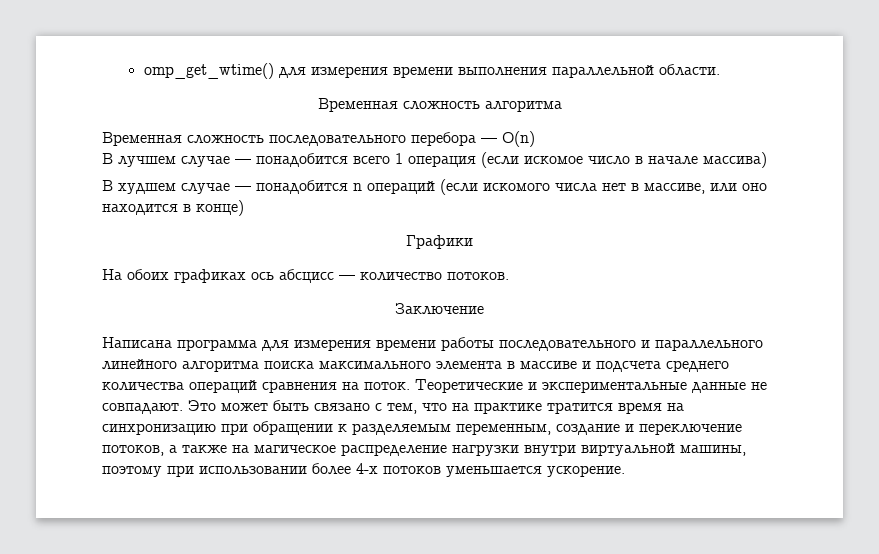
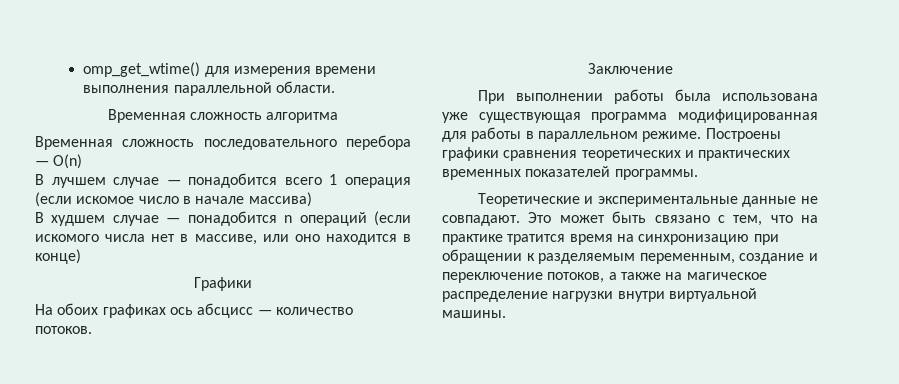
- Написана программа для измерения времени работы последовательного и параллельного линейного алгоритма поиска максимального элемента в массиве и подсчета среднего количества операций сравнения на поток. Теоретические и экспериментальные данные не совпадают.
+ При выполнении работы была использована уже существующая программа модифицированная для работы в параллельном режиме. Построены графики сравнения теоретических и практических временных показателей программы.
+ Теоретические и экспериментальные данные не совпадают.
- Это может быть связано с тем, что на практике тратится время на синхронизацию при обращении к разделяемым переменным, создание и переключение потоков, а также на магическое распределение нагрузки внутри виртуальной машины, поэтому при использовании более 4-х потоков уменьшается ускорение.
+ Это может быть связано с тем, что на практике тратится время на синхронизацию при обращении к разделяемым переменным, создание и переключение потоков, а также на магическое распределение нагрузки внутри виртуальной машины.

